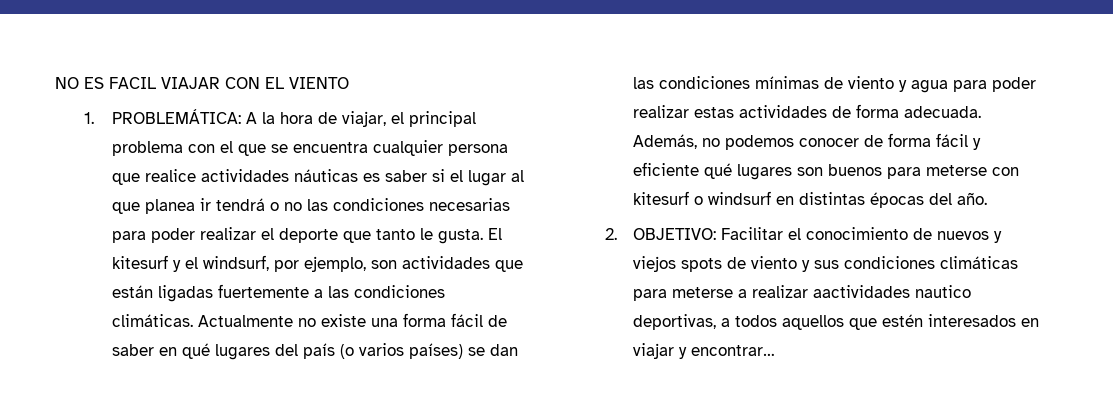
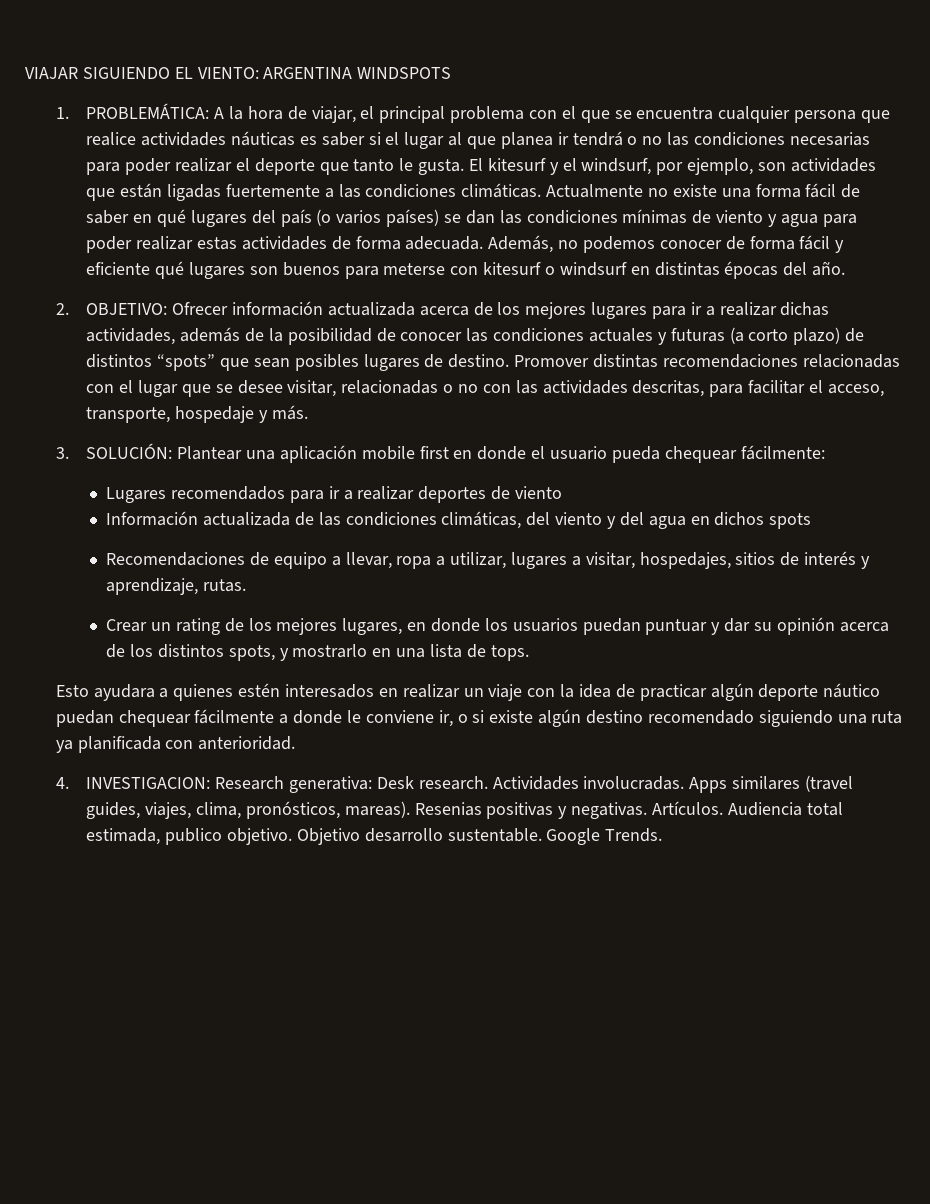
- NO ES FACIL VIAJAR CON EL VIENTO
+ VIAJAR SIGUIENDO EL VIENTO: ARGENTINA WINDSPOTS
- 2. OBJETIVO: Facilitar el conocimiento de nuevos y viejos spots de viento y sus condiciones climáticas para meterse a realizar aactividades nautico deportivas, a todos aquellos que estén interesados en viajar y encontrar…
+ 2. OBJETIVO: Ofrecer información actualizada acerca de los mejores lugares para ir a realizar dichas actividades, además de la posibilidad de conocer las condiciones actuales y futuras (a corto plazo) de distintos “spots” que sean posibles lugares de destino. Promover distintas recomendaciones relacionadas con el lugar que se desee visitar, relacionadas o no con las actividades descritas, para facilitar el acceso, transporte, hospedaje y más.
+ 3. SOLUCIÓN: Plantear una aplicación mobile first en donde el usuario pueda chequear fácilmente:
+ Lugares recomendados para ir a realizar deportes de viento
+ Información actualizada de las condiciones climáticas, del viento y del agua en dichos spots
+ Recomendaciones de equipo a llevar, ropa a utilizar, lugares a visitar, hospedajes, sitios de interés y aprendizaje, rutas.
+ Crear un rating de los mejores lugares, en donde los usuarios puedan puntuar y dar su opinión acerca de los distintos spots, y mostrarlo en una lista de tops.
+ Esto ayudara a quienes estén interesados en realizar un viaje con la idea de practicar algún deporte náutico puedan chequear fácilmente a donde le conviene ir, o si existe algún destino recomendado siguiendo una ruta ya planificada con anterioridad.
+ 4. INVESTIGACION: Research generativa: Desk research. Actividades involucradas. Apps similares (travel guides, viajes, clima, pronósticos, mareas). Resenias positivas y negativas. Artículos. Audiencia total estimada, publico objetivo. Objetivo desarrollo sustentable. Google Trends.

